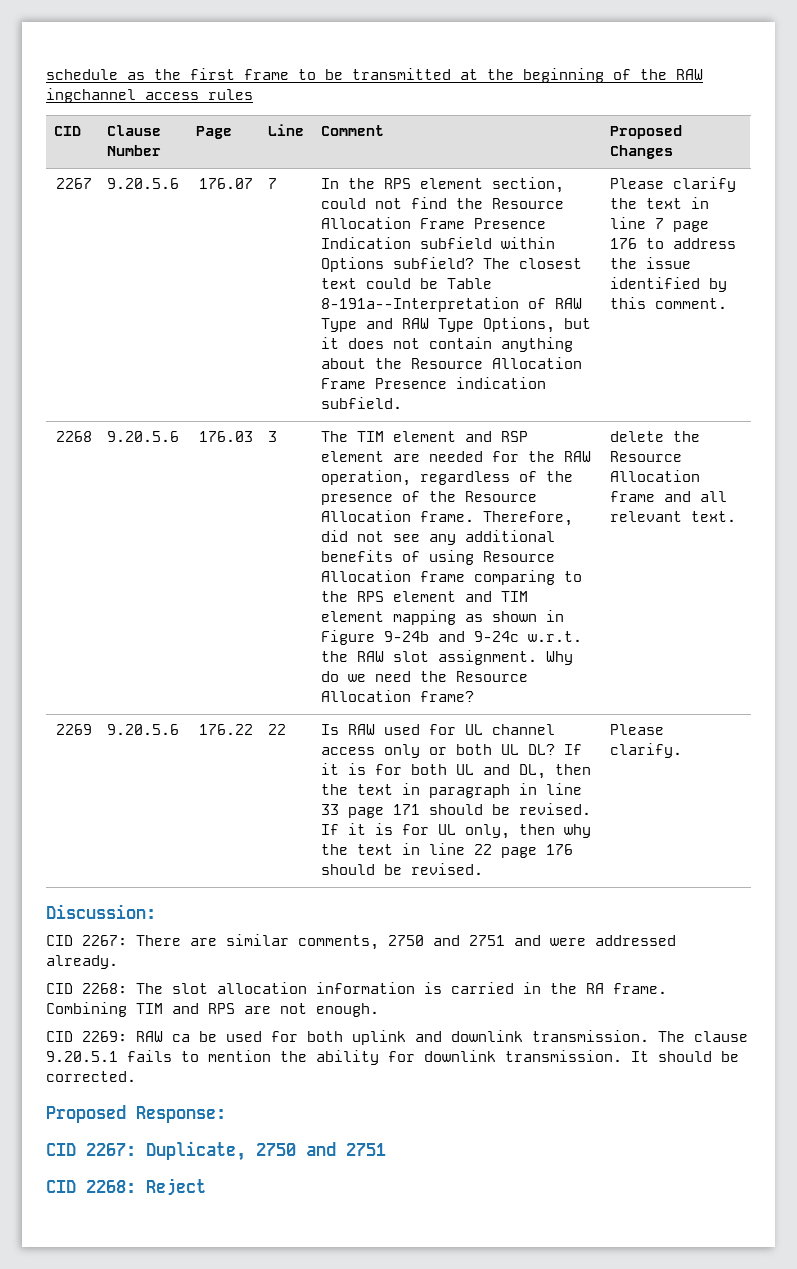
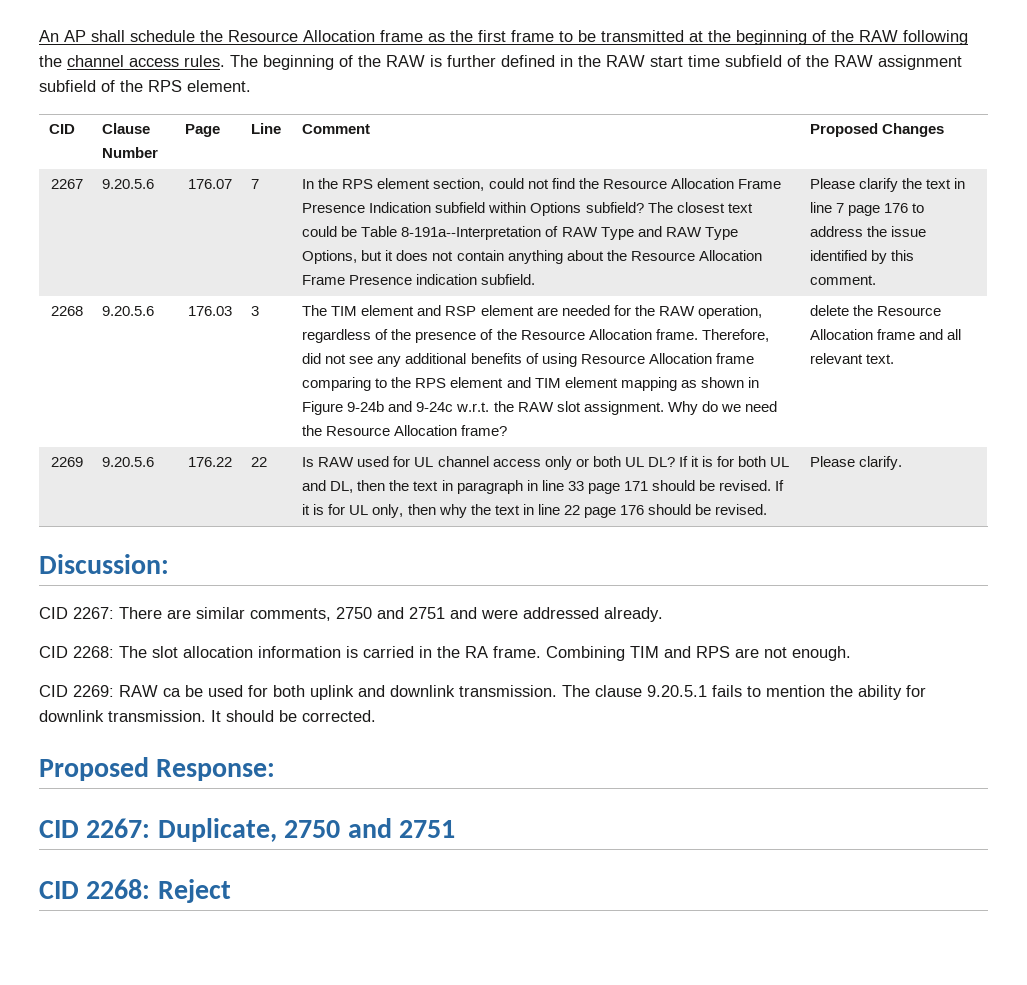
- schedule as the first frame to be transmitted at the beginning of the RAW ingchannel access rules
+ An AP shall schedule the Resource Allocation frame as the first frame to be transmitted at the beginning of the RAW following the channel access rules. The beginning of the RAW is further defined in the RAW start time subfield of the RAW assignment subfield of the RPS element.

